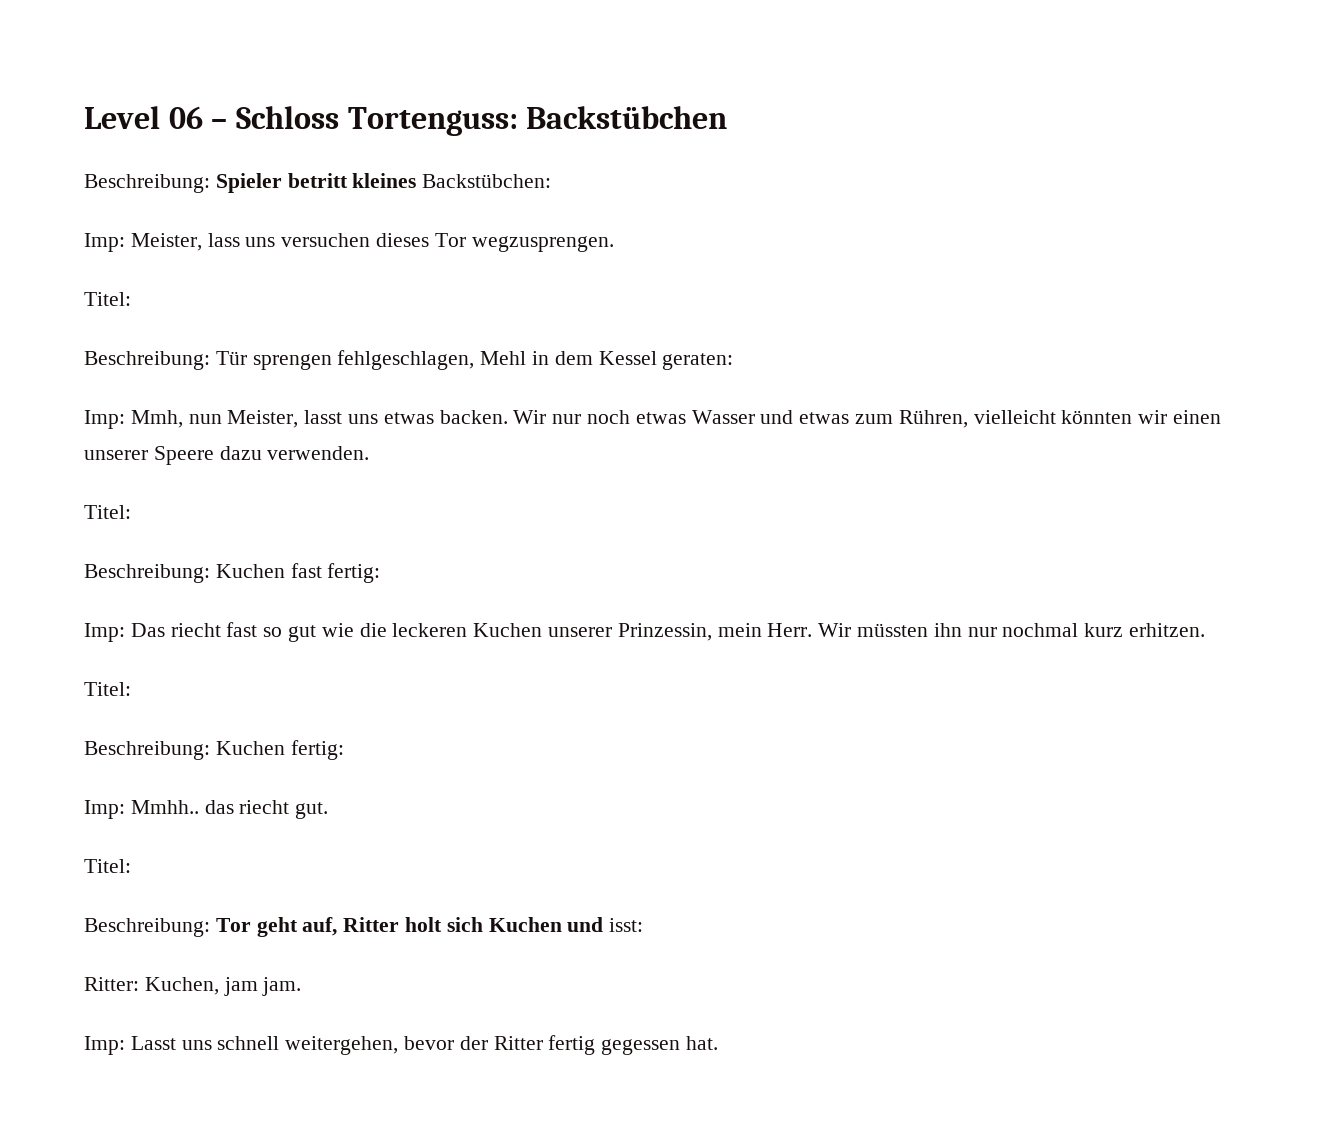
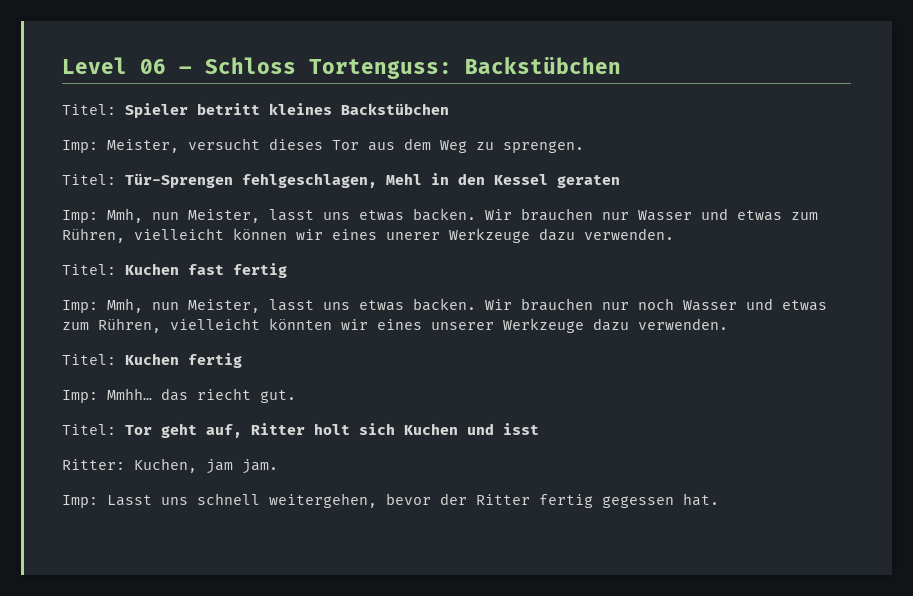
- Beschreibung: Spieler betritt kleines Backstübchen:
+ Titel: Spieler betritt kleines Backstübchen
- Imp: Meister, lass uns versuchen dieses Tor wegzusprengen.
- Titel:
- Beschreibung: Tür sprengen fehlgeschlagen, Mehl in dem Kessel geraten:
- Imp: Mmh, nun Meister, lasst uns etwas backen. Wir nur noch etwas Wasser und etwas zum Rühren, vielleicht könnten wir einen unserer Speere dazu verwenden.
- Titel:
- Beschreibung: Kuchen fast fertig:
- Imp: Das riecht fast so gut wie die leckeren Kuchen unserer Prinzessin, mein Herr. Wir müssten ihn nur nochmal kurz erhitzen.
- Titel:
- Beschreibung: Kuchen fertig:
- Imp: Mmhh.. das riecht gut.
- Titel:
- Beschreibung: Tor geht auf, Ritter holt sich Kuchen und isst:
+ Imp: Meister, versucht dieses Tor aus dem Weg zu sprengen.
+ Titel: Tür-Sprengen fehlgeschlagen, Mehl in den Kessel geraten
+ Imp: Mmh, nun Meister, lasst uns etwas backen. Wir brauchen nur Wasser und etwas zum Rühren, vielleicht können wir eines unerer Werkzeuge dazu verwenden.
+ Titel: Kuchen fast fertig
+ Imp: Mmh, nun Meister, lasst uns etwas backen. Wir brauchen nur noch Wasser und etwas zum Rühren, vielleicht könnten wir eines unserer Werkzeuge dazu verwenden.
+ Titel: Kuchen fertig
+ Imp: Mmhh… das riecht gut.
+ Titel: Tor geht auf, Ritter holt sich Kuchen und isst

